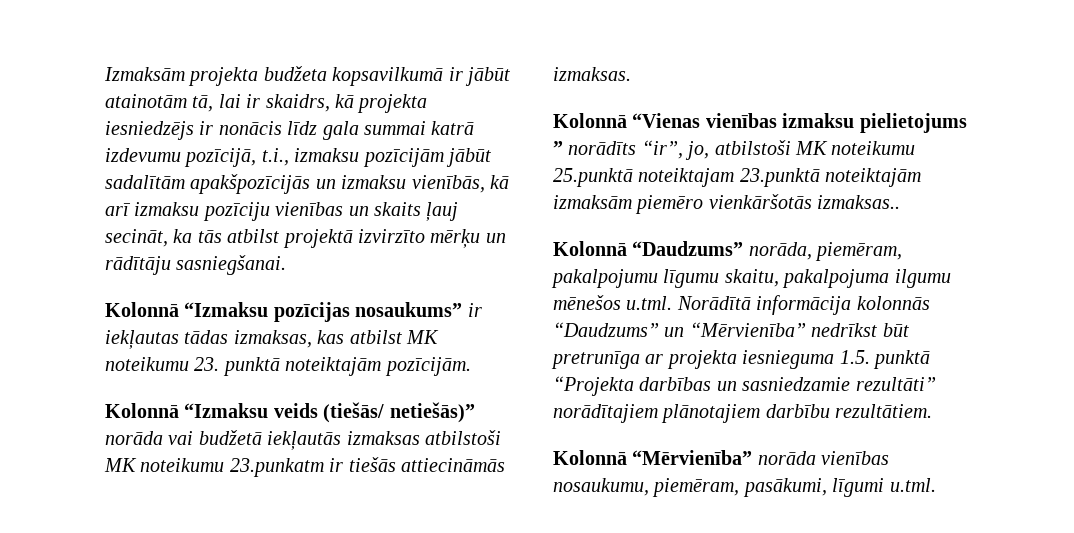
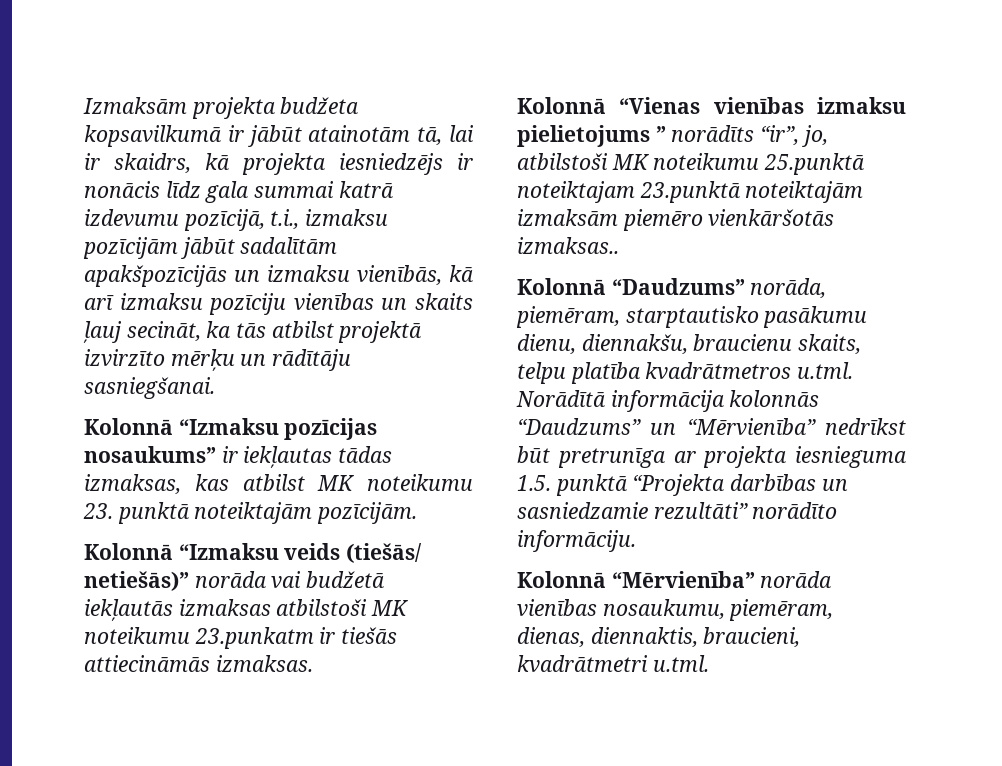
- Kolonnā “Daudzums” norāda, piemēram, pakalpojumu līgumu skaitu, pakalpojuma ilgumu mēnešos u.tml. Norādītā informācija kolonnās “Daudzums” un “Mērvienība” nedrīkst būt pretrunīga ar projekta iesnieguma 1.5. punktā “Projekta darbības un sasniedzamie rezultāti” norādītajiem plānotajiem darbību rezultātiem.
+ Kolonnā “Daudzums” norāda, piemēram, starptautisko pasākumu dienu, diennakšu, braucienu skaits, telpu platība kvadrātmetros u.tml. Norādītā informācija kolonnās “Daudzums” un “Mērvienība” nedrīkst būt pretrunīga ar projekta iesnieguma 1.5. punktā “Projekta darbības un sasniedzamie rezultāti” norādīto informāciju.
- Kolonnā “Mērvienība” norāda vienības nosaukumu, piemēram, pasākumi, līgumi u.tml.
+ Kolonnā “Mērvienība” norāda vienības nosaukumu, piemēram, dienas, diennaktis, braucieni, kvadrātmetri u.tml.

